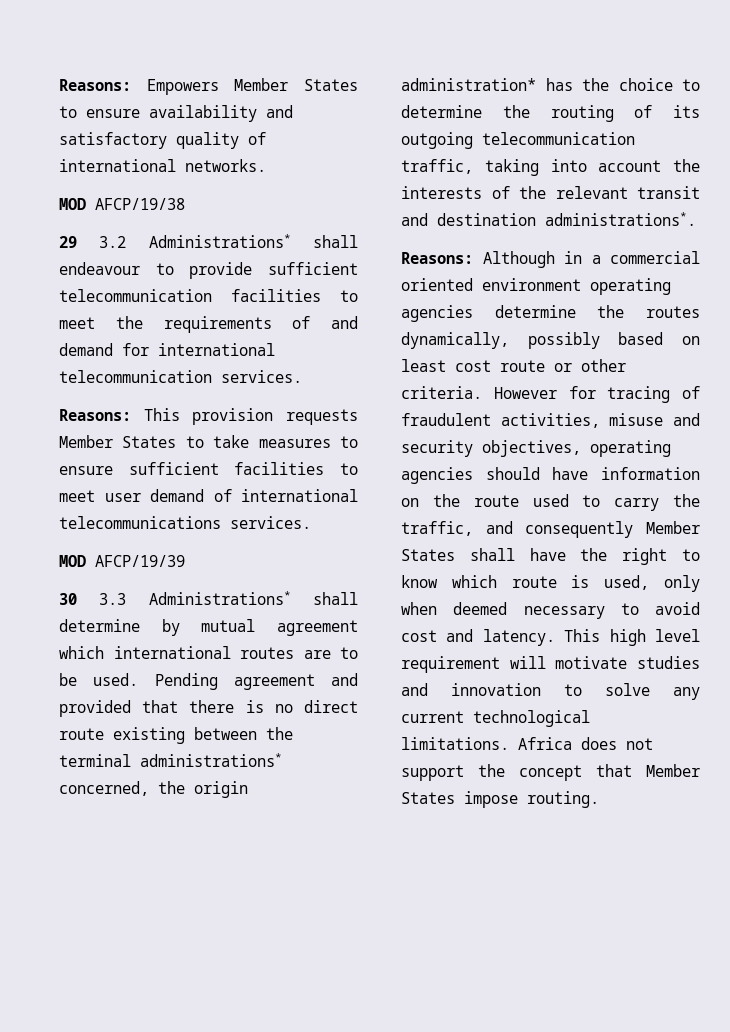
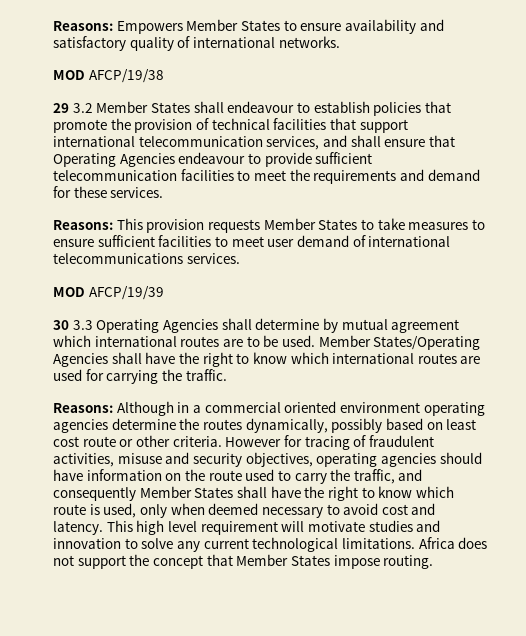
- 29 3.2 Administrations* shall endeavour to provide sufficient telecommunication facilities to meet the requirements of and demand for international telecommunication services.
+ 29 3.2 Member States shall endeavour to establish policies that promote the provision of technical facilities that support international telecommunication services, and shall ensure that Operating Agencies endeavour to provide sufficient telecommunication facilities to meet the requirements and demand for these services.
- 30 3.3 Administrations* shall determine by mutual agreement which international routes are to be used.
+ 30 3.3 Operating Agencies shall determine by mutual agreement which international routes are to be used.
- Pending agreement and provided that there is no direct route existing between the terminal administrations* concerned, the origin administration* has the choice to determine the routing of its outgoing telecommunication traffic, taking into account the interests of the relevant transit and destination administrations*.
+ Member States/Operating Agencies shall have the right to know which international routes are used for carrying the traffic.

